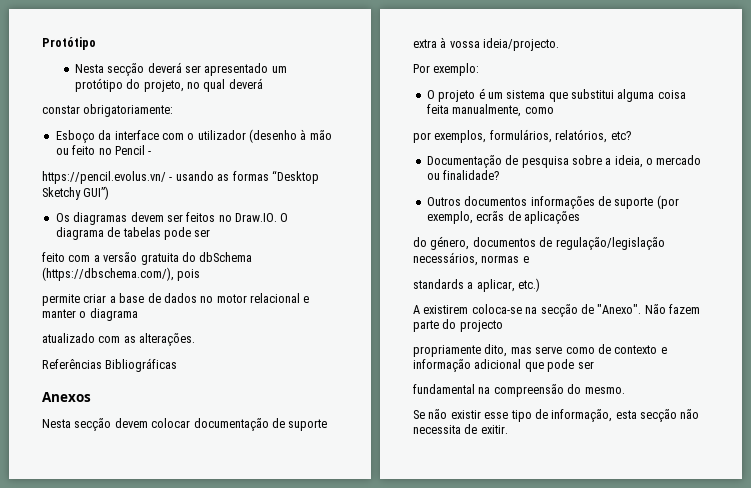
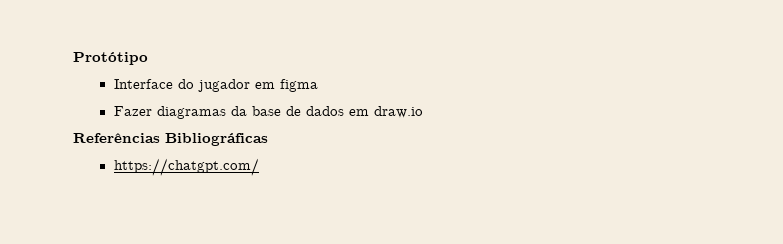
- Nesta secção deverá ser apresentado um protótipo do projeto, no qual deverá
- constar obrigatoriamente:
- Esboço da interface com o utilizador (desenho à mão ou feito no Pencil -
- https://pencil.evolus.vn/ - usando as formas “Desktop Sketchy GUI”)
- Os diagramas devem ser feitos no Draw.IO. O diagrama de tabelas pode ser
- feito com a versão gratuita do dbSchema (https://dbschema.com/), pois
- permite criar a base de dados no motor relacional e manter o diagrama
- atualizado com as alterações.
+ Interface do jugador em figma
+ Fazer diagramas da base de dados em draw.io
  Referências Bibliográficas
- Anexos
- Nesta secção devem colocar documentação de suporte extra à vossa ideia/projecto.
- Por exemplo:
- O projeto é um sistema que substitui alguma coisa feita manualmente, como
- por exemplos, formulários, relatórios, etc?
- Documentação de pesquisa sobre a ideia, o mercado ou finalidade?
- Outros documentos informações de suporte (por exemplo, ecrãs de aplicações
- do género, documentos de regulação/legislação necessários, normas e
- standards a aplicar, etc.)
- A existirem coloca-se na secção de "Anexo". Não fazem parte do projecto
- propriamente dito, mas serve como de contexto e informação adicional que pode ser
- fundamental na compreensão do mesmo.
- Se não existir esse tipo de informação, esta secção não necessita de exitir.
+ https://chatgpt.com/

